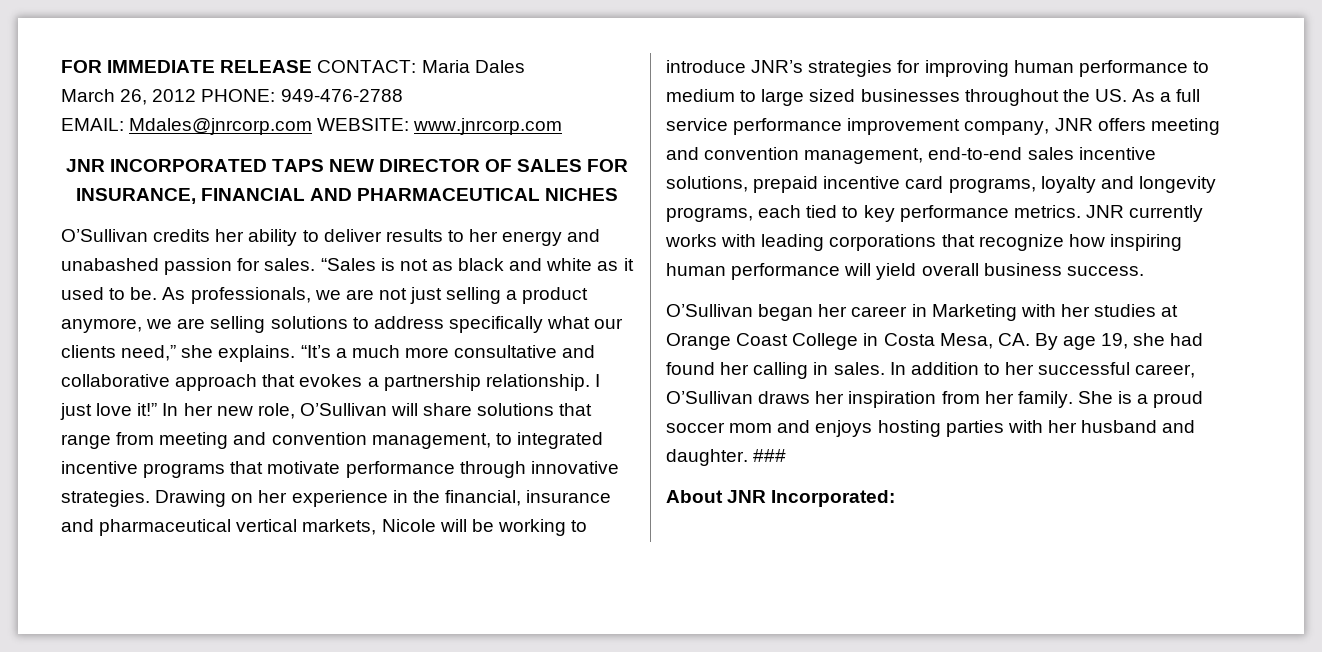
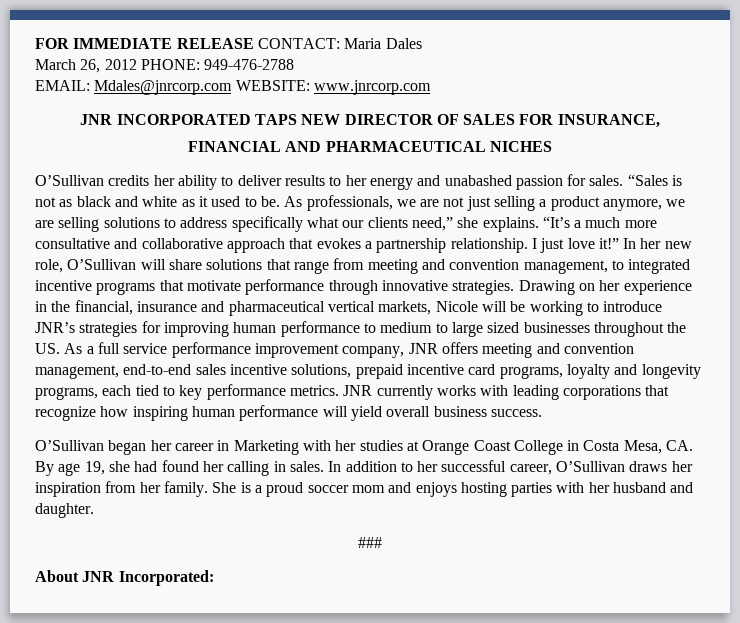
- JNR INCORPORATED TAPS NEW DIRECTOR OF SALES FOR INSURANCE, FINANCIAL AND PHARMACEUTICAL NICHES
+ JNR INCORPORATED TAPS NEW DIRECTOR OF SALES FOR INSURANCE,
+ FINANCIAL AND PHARMACEUTICAL NICHES
- She is a proud soccer mom and enjoys hosting parties with her husband and daughter. ###
+ She is a proud soccer mom and enjoys hosting parties with her husband and daughter.
+ ###

